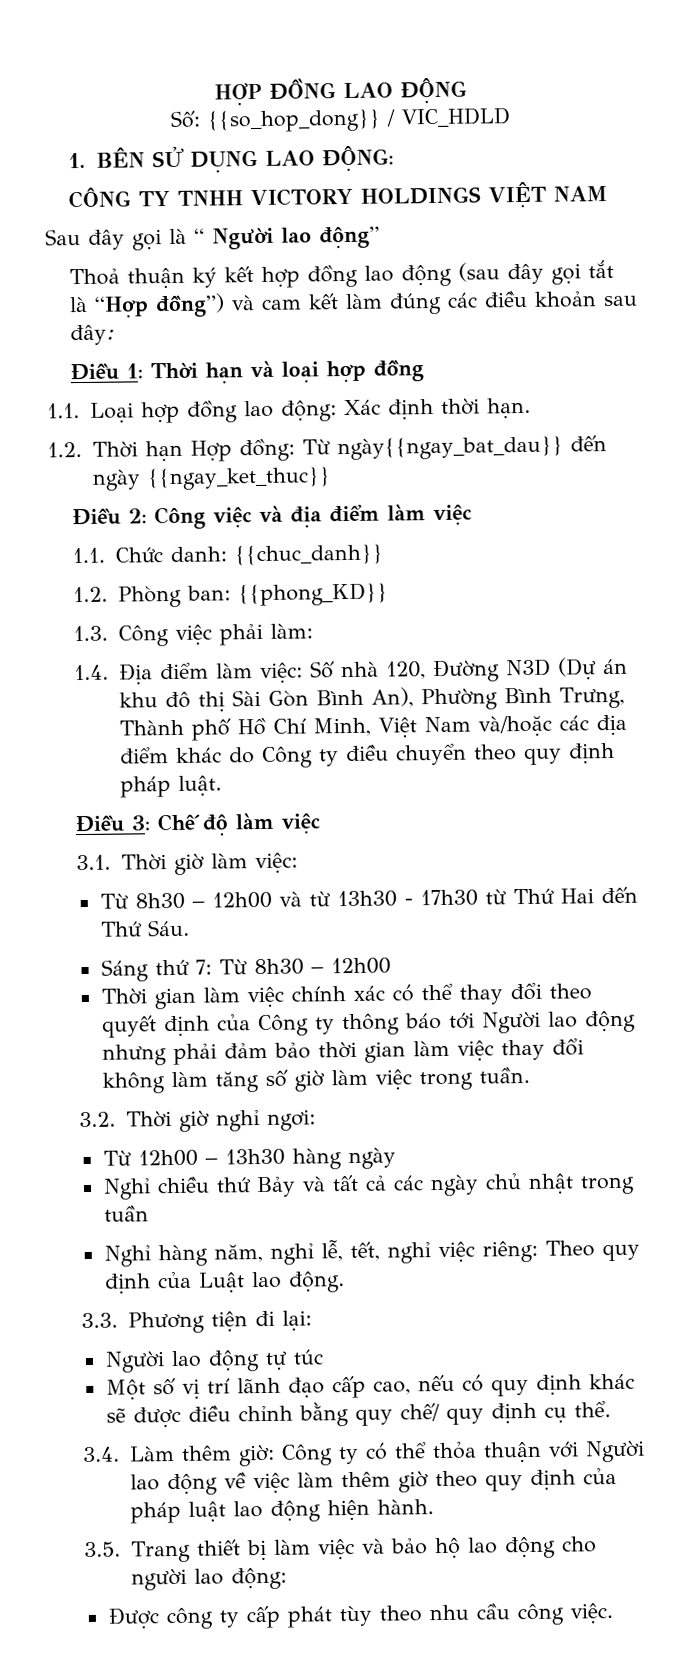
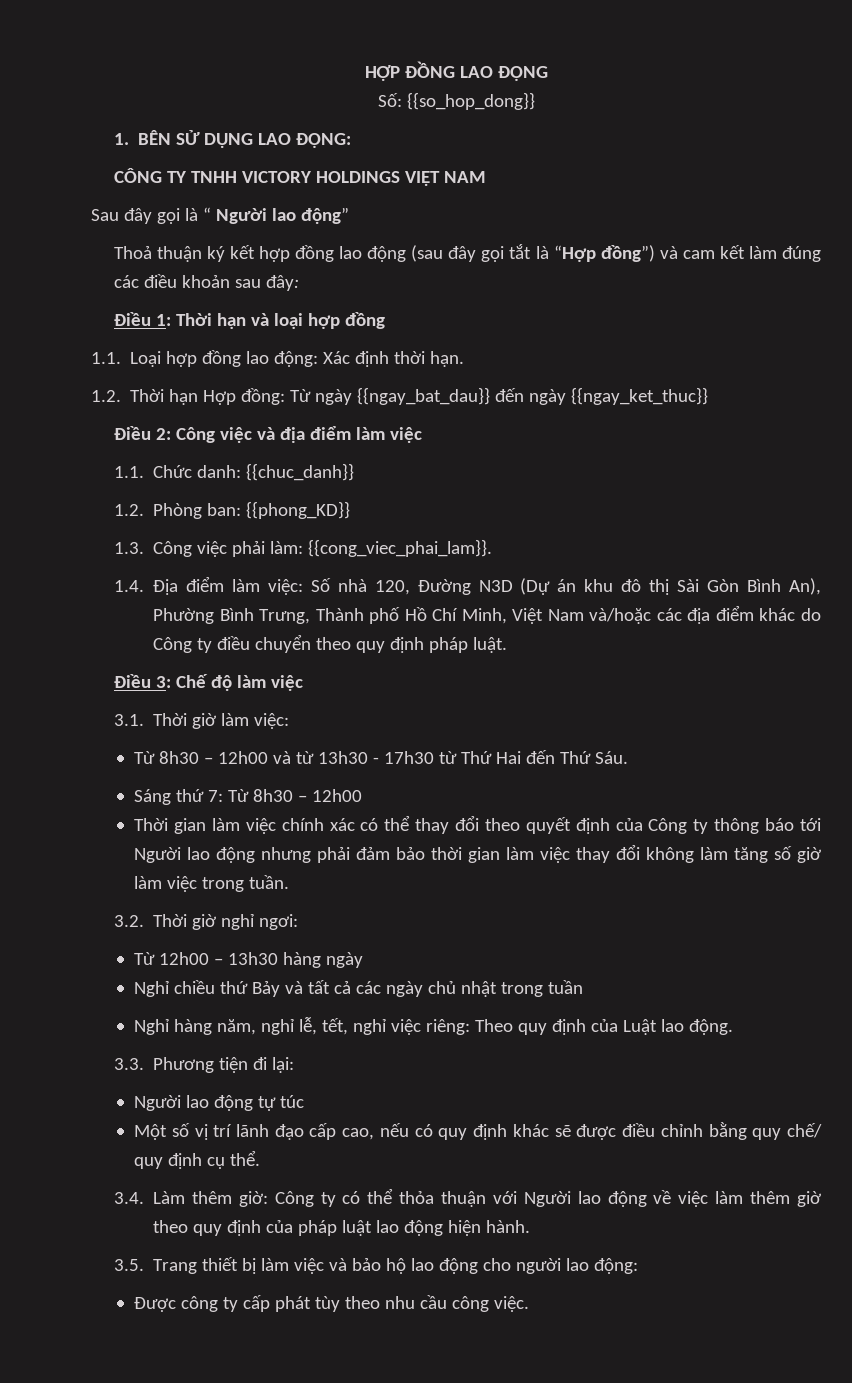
- Số: {{so_hop_dong}} / VIC_HDLD
+ Số: {{so_hop_dong}}
- 1.2. Thời hạn Hợp đồng: Từ ngày{{ngay_bat_dau}} đến ngày {{ngay_ket_thuc}}
+ 1.2. Thời hạn Hợp đồng: Từ ngày {{ngay_bat_dau}} đến ngày {{ngay_ket_thuc}}
- 1.3. Công việc phải làm:
+ 1.3. Công việc phải làm: {{cong_viec_phai_lam}}.

